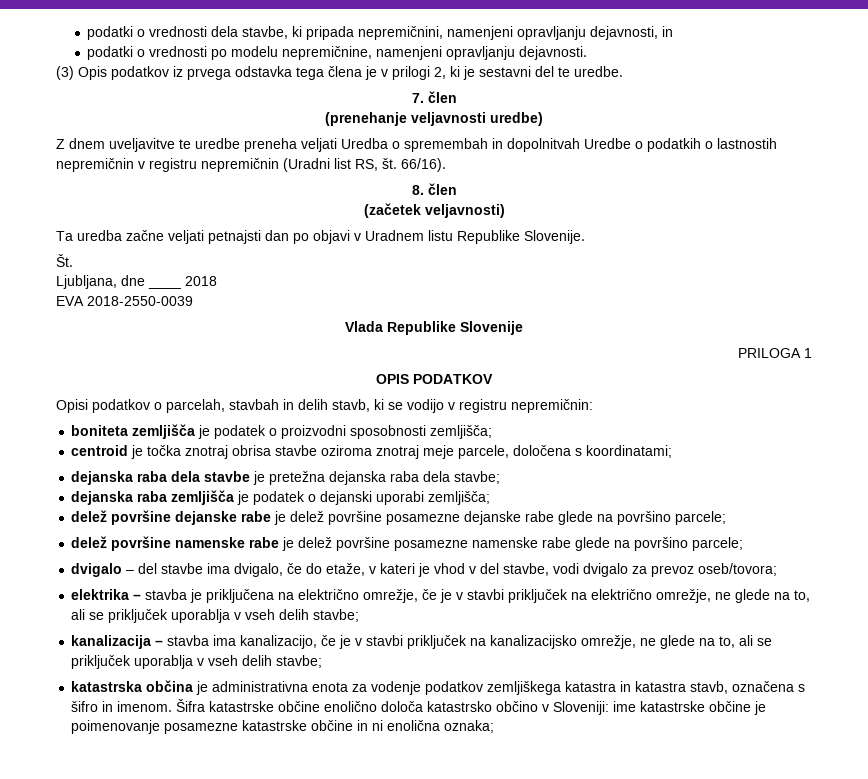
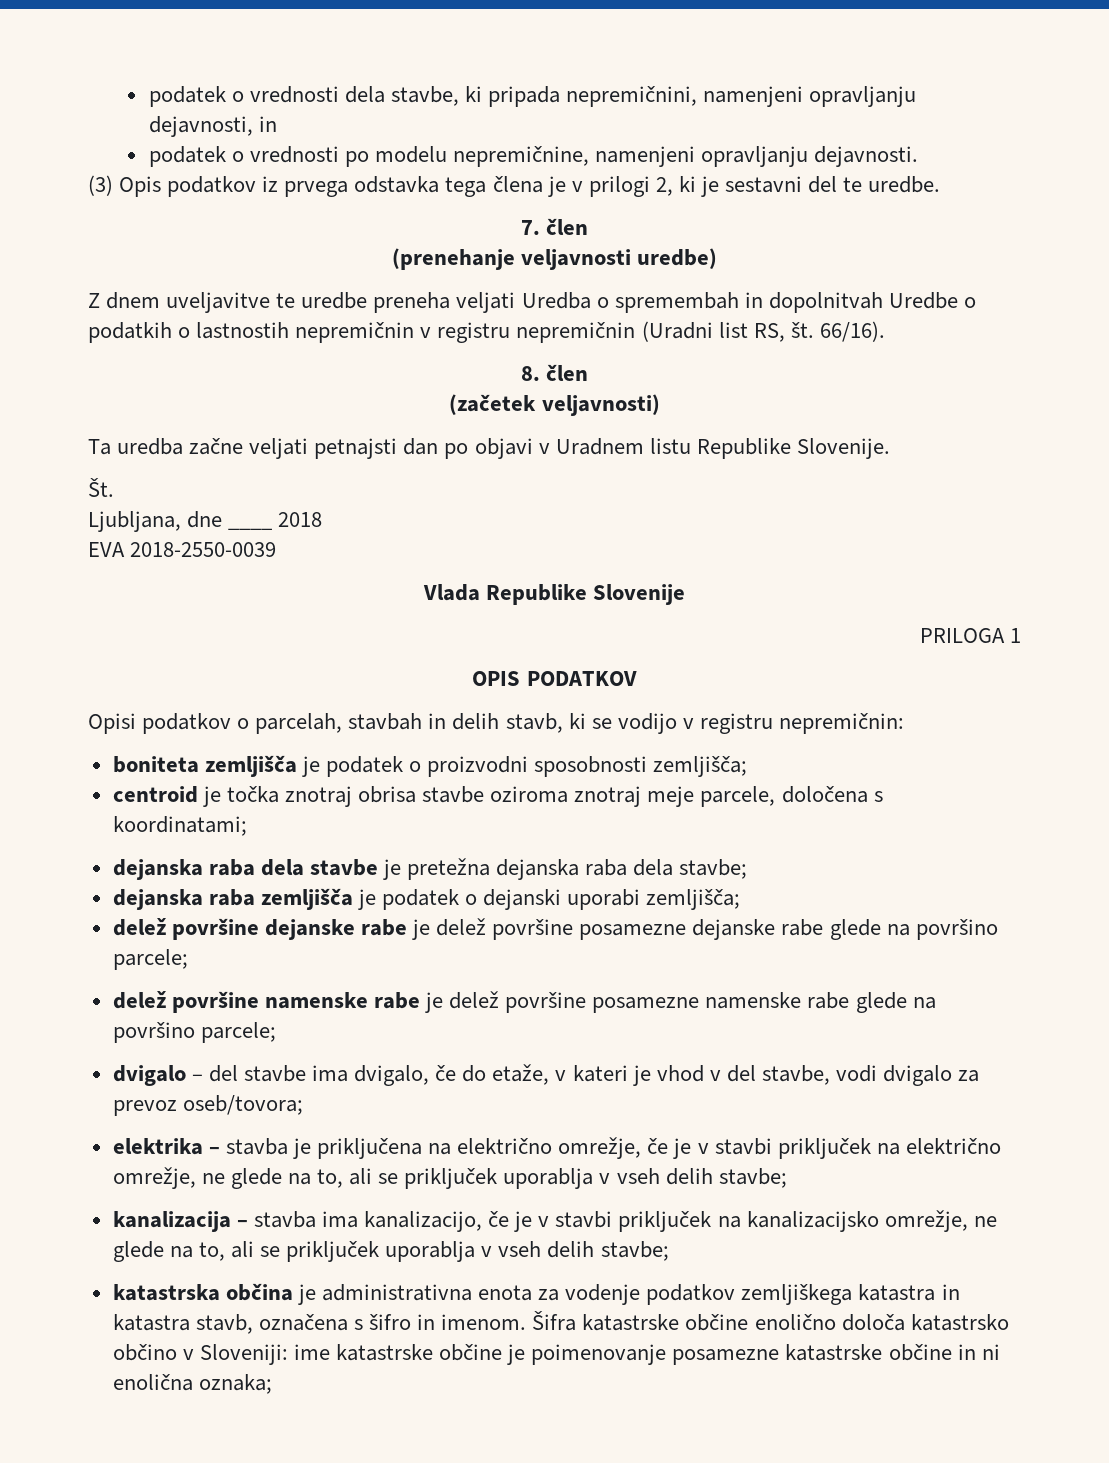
- podatki o vrednosti dela stavbe, ki pripada nepremičnini, namenjeni opravljanju dejavnosti, in
+ podatek o vrednosti dela stavbe, ki pripada nepremičnini, namenjeni opravljanju dejavnosti, in
- podatki o vrednosti po modelu nepremičnine, namenjeni opravljanju dejavnosti.
+ podatek o vrednosti po modelu nepremičnine, namenjeni opravljanju dejavnosti.

